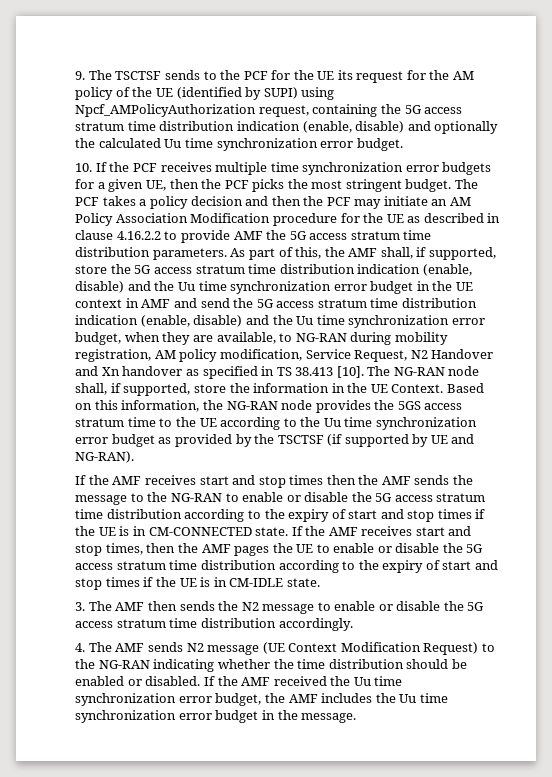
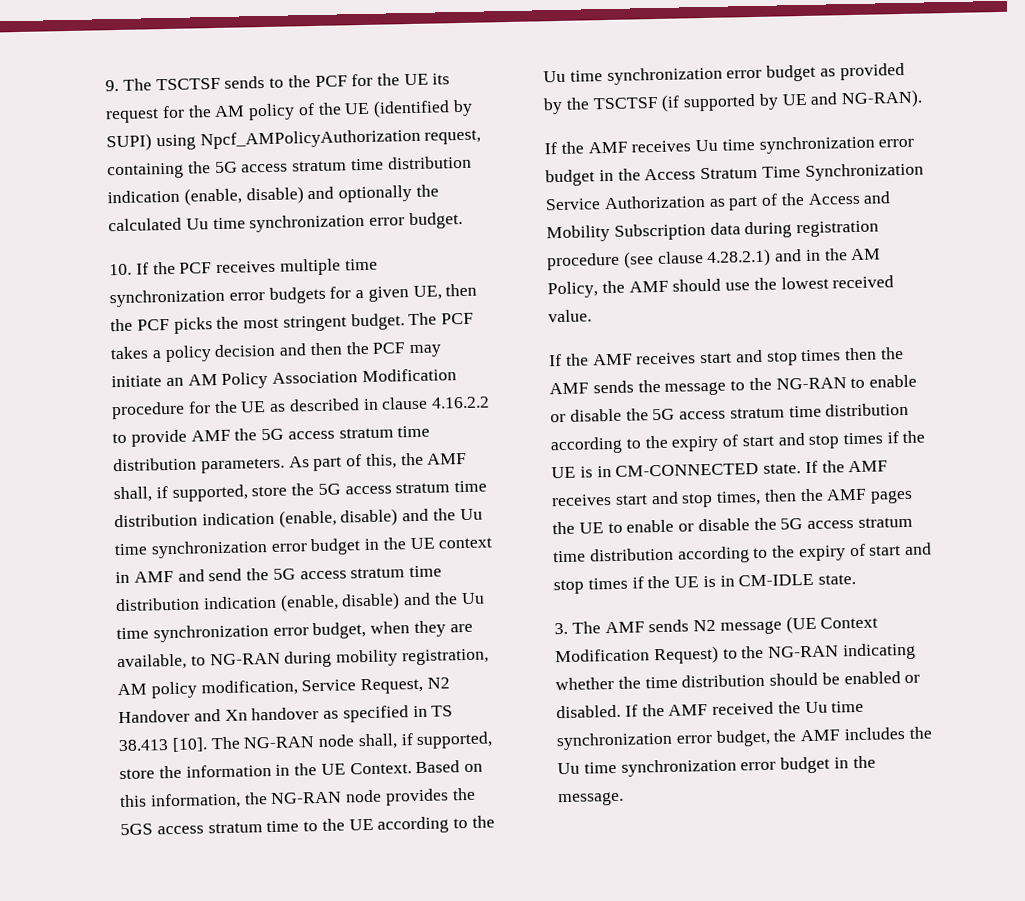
+ If the AMF receives Uu time synchronization error budget in the Access Stratum Time Synchronization Service Authorization as part of the Access and Mobility Subscription data during registration procedure (see clause 4.28.2.1) and in the AM Policy, the AMF should use the lowest received value.
- 3. The AMF then sends the N2 message to enable or disable the 5G access stratum time distribution accordingly.
- 4. The AMF sends N2 message (UE Context Modification Request) to the NG-RAN indicating whether the time distribution should be enabled or disabled.
+ 3. The AMF sends N2 message (UE Context Modification Request) to the NG-RAN indicating whether the time distribution should be enabled or disabled.

